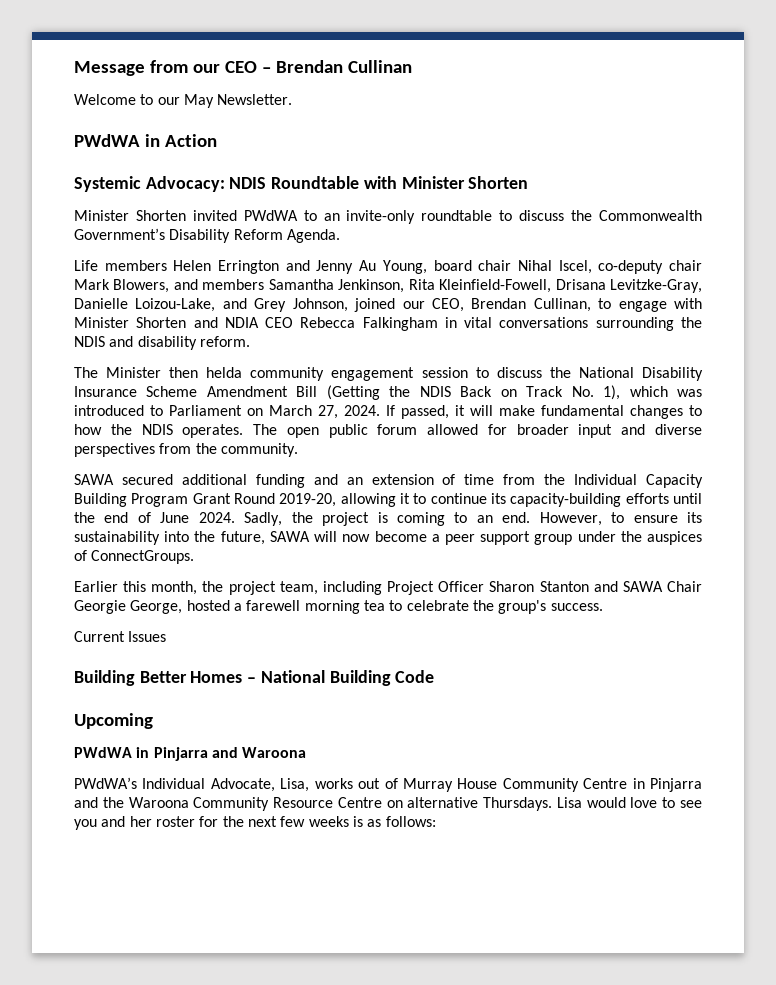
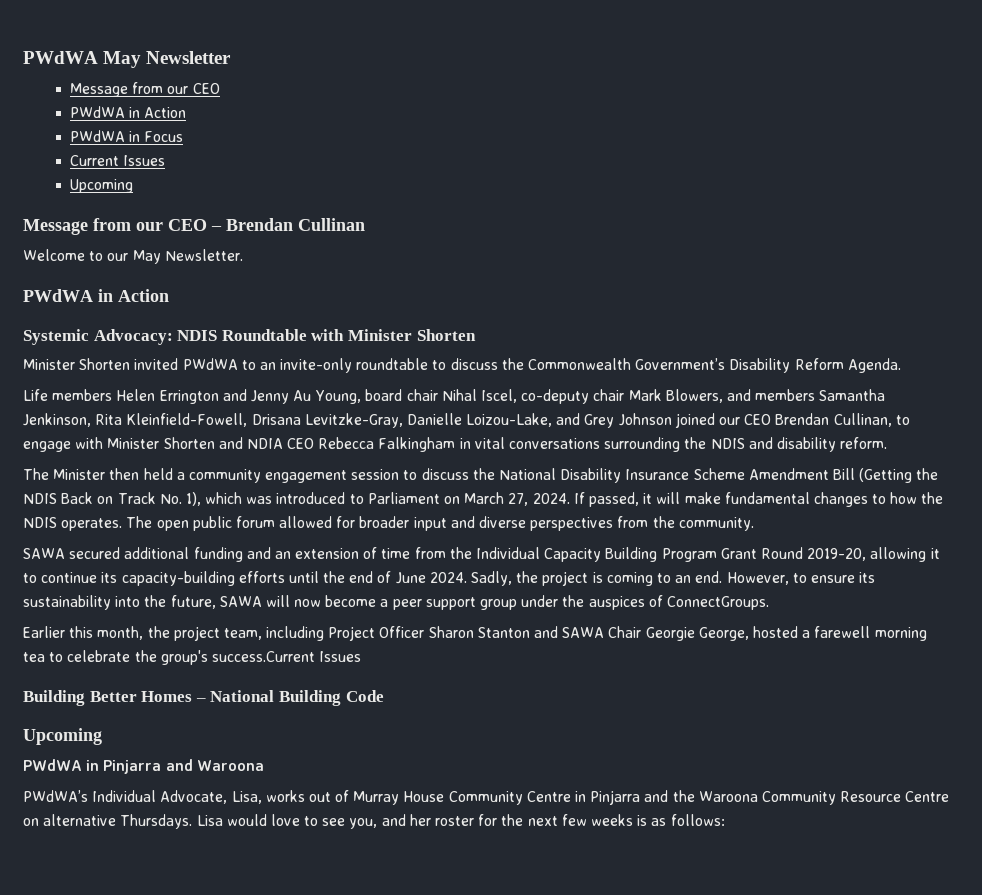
+ PWdWA May Newsletter
+ Message from our CEO
+ PWdWA in Action
+ PWdWA in Focus
+ Current Issues
+ Upcoming
- Life members Helen Errington and Jenny Au Young, board chair Nihal Iscel, co-deputy chair Mark Blowers, and members Samantha Jenkinson, Rita Kleinfield-Fowell, Drisana Levitzke-Gray, Danielle Loizou-Lake, and Grey Johnson, joined our CEO, Brendan Cullinan, to engage with Minister Shorten and NDIA CEO Rebecca Falkingham in vital conversations surrounding the NDIS and disability reform.
+ Life members Helen Errington and Jenny Au Young, board chair Nihal Iscel, co-deputy chair Mark Blowers, and members Samantha Jenkinson, Rita Kleinfield-Fowell, Drisana Levitzke-Gray, Danielle Loizou-Lake, and Grey Johnson joined our CEO Brendan Cullinan, to engage with Minister Shorten and NDIA CEO Rebecca Falkingham in vital conversations surrounding the NDIS and disability reform.
- The Minister then helda community engagement session to discuss the National Disability Insurance Scheme Amendment Bill (Getting the NDIS Back on Track No. 1), which was introduced to Parliament on March 27, 2024.
+ The Minister then held a community engagement session to discuss the National Disability Insurance Scheme Amendment Bill (Getting the NDIS Back on Track No. 1), which was introduced to Parliament on March 27, 2024.
- Earlier this month, the project team, including Project Officer Sharon Stanton and SAWA Chair Georgie George, hosted a farewell morning tea to celebrate the group's success.
- Current Issues
+ Earlier this month, the project team, including Project Officer Sharon Stanton and SAWA Chair Georgie George, hosted a farewell morning tea to celebrate the group's success.Current Issues
- Lisa would love to see you and her roster for the next few weeks is as follows:
+ Lisa would love to see you, and her roster for the next few weeks is as follows:

